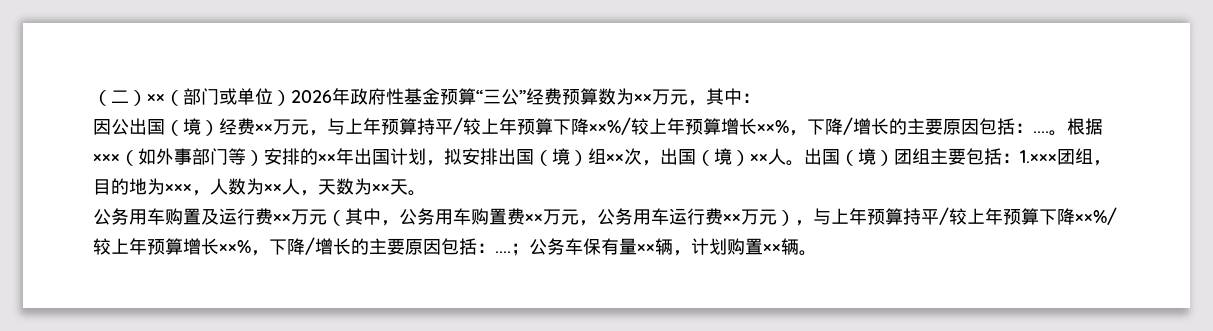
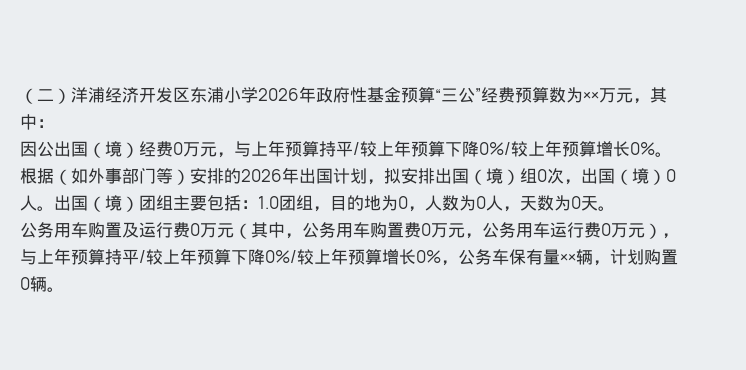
- （二）××（部门或单位）2026年政府性基金预算“三公”经费预算数为××万元，其中：
+ （二）洋浦经济开发区东浦小学2026年政府性基金预算“三公”经费预算数为××万元，其中：
- 因公出国（境）经费××万元，与上年预算持平/较上年预算下降××%/较上年预算增长××%，下降/增长的主要原因包括：....。根据×××（如外事部门等）安排的××年出国计划，拟安排出国（境）组××次，出国（境）××人。
+ 因公出国（境）经费0万元，与上年预算持平/较上年预算下降0%/较上年预算增长0%。根据（如外事部门等）安排的2026年出国计划，拟安排出国（境）组0次，出国（境）0人。
- 出国（境）团组主要包括：1.×××团组，目的地为×××，人数为××人，天数为××天。
+ 出国（境）团组主要包括：1.0团组，目的地为0，人数为0人，天数为0天。
- 公务用车购置及运行费××万元（其中，公务用车购置费××万元，公务用车运行费××万元），与上年预算持平/较上年预算下降××%/较上年预算增长××%，下降/增长的主要原因包括：....；公务车保有量××辆，计划购置××辆。
+ 公务用车购置及运行费0万元（其中，公务用车购置费0万元，公务用车运行费0万元），与上年预算持平/较上年预算下降0%/较上年预算增长0%，公务车保有量××辆，计划购置0辆。

